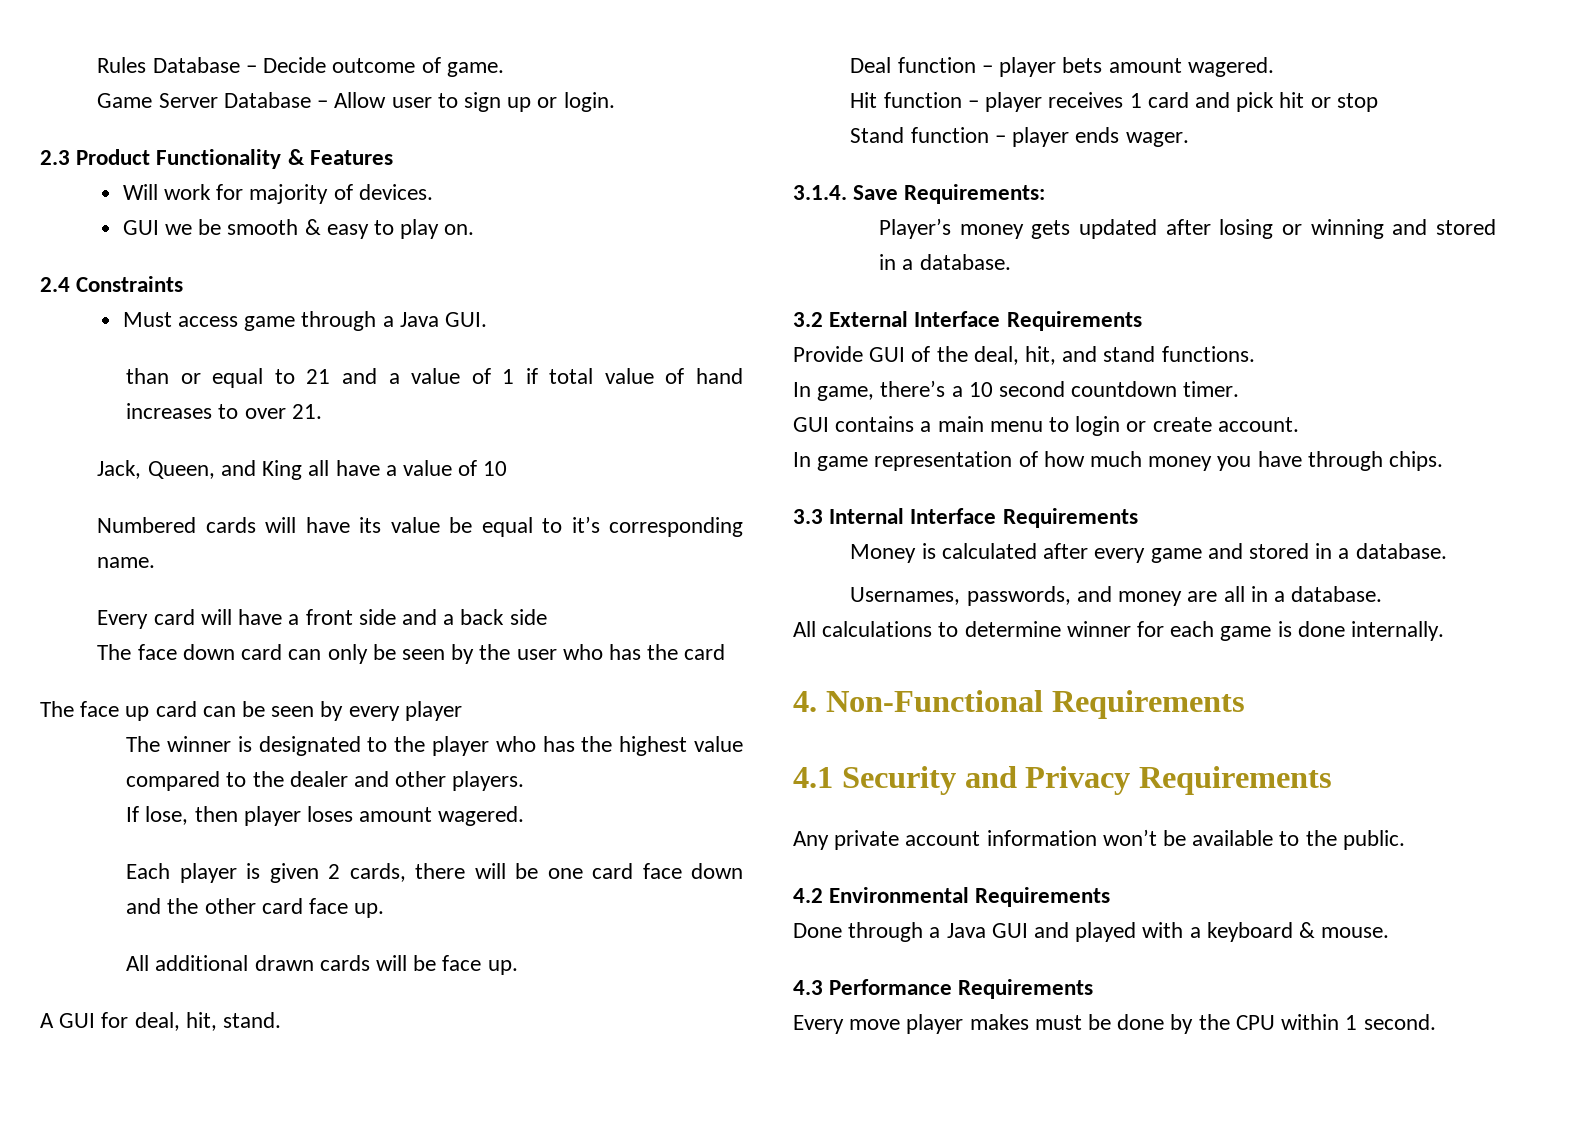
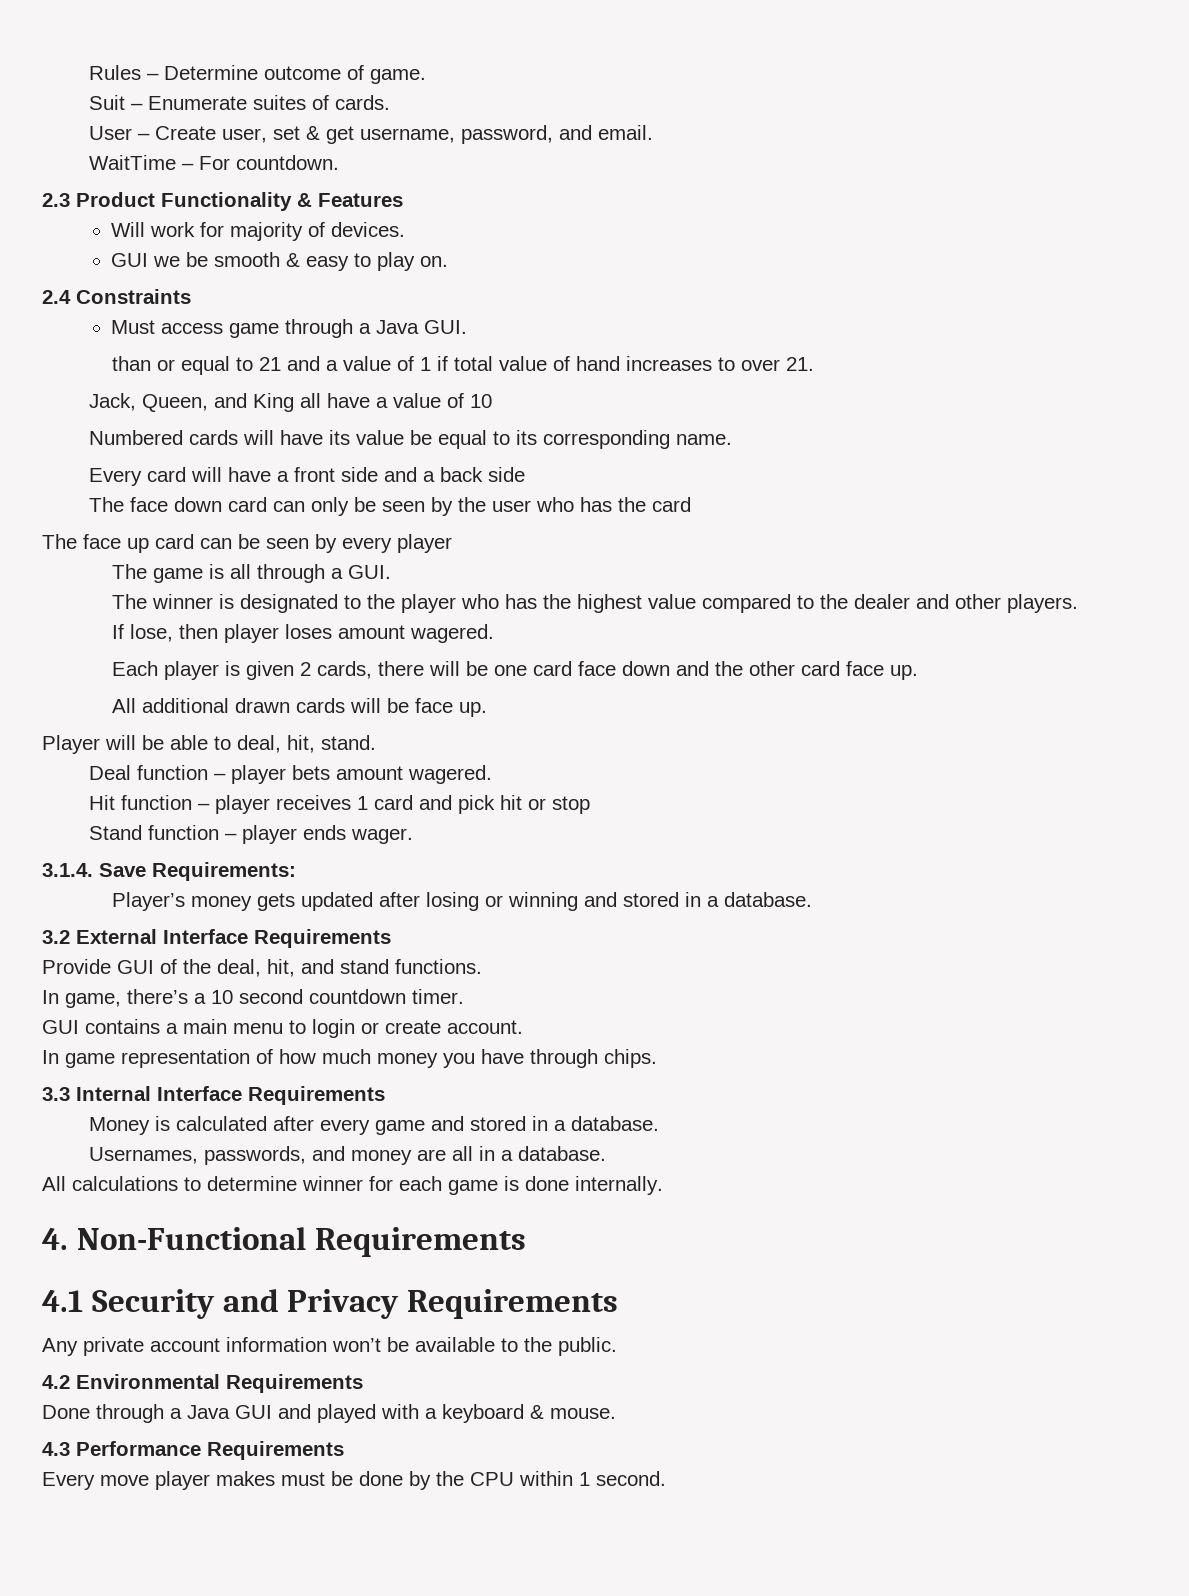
- Rules Database – Decide outcome of game.
+ Rules – Determine outcome of game.
- Game Server Database – Allow user to sign up or login.
+ Suit – Enumerate suites of cards.
+ User – Create user, set & get username, password, and email.
+ WaitTime – For countdown.
- Numbered cards will have its value be equal to it’s corresponding name.
+ Numbered cards will have its value be equal to its corresponding name.
+ The game is all through a GUI.
- A GUI for deal, hit, stand.
+ Player will be able to deal, hit, stand.

